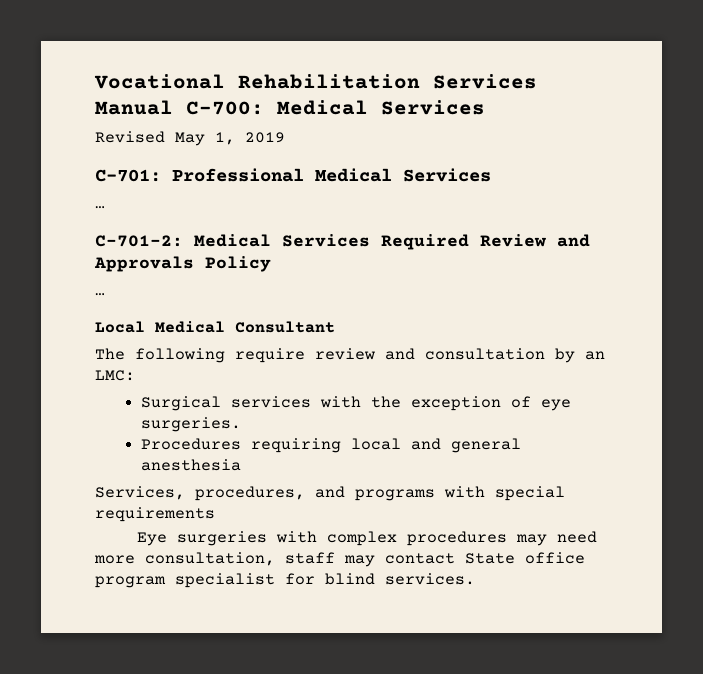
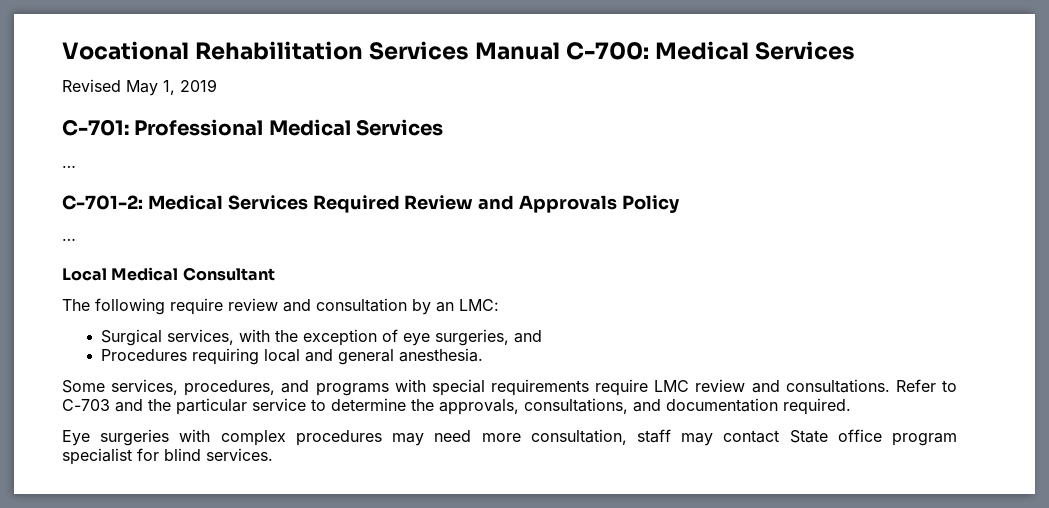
- Surgical services with the exception of eye surgeries.
+ Surgical services, with the exception of eye surgeries, and
- Procedures requiring local and general anesthesia
- Services, procedures, and programs with special requirements
+ Procedures requiring local and general anesthesia.
+ Some services, procedures, and programs with special requirements require LMC review and consultations. Refer to C-703 and the particular service to determine the approvals, consultations, and documentation required.

